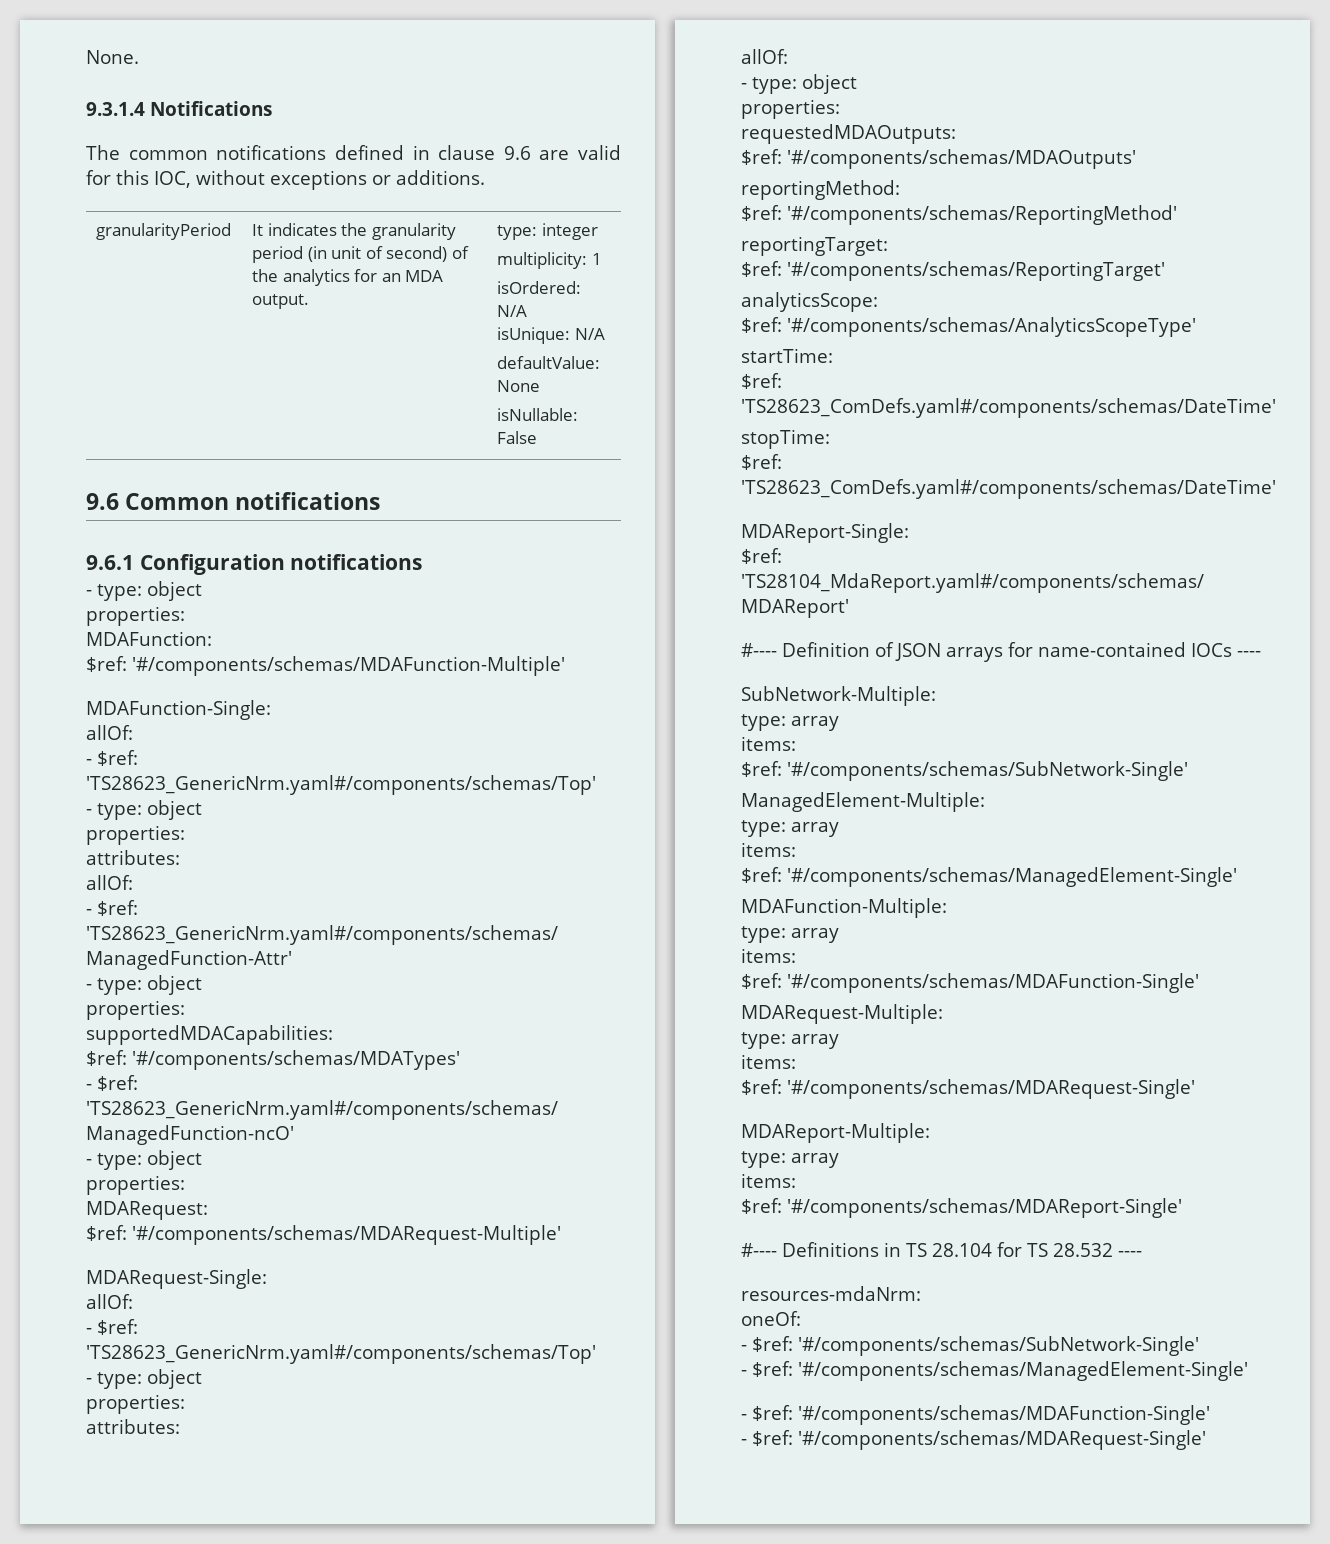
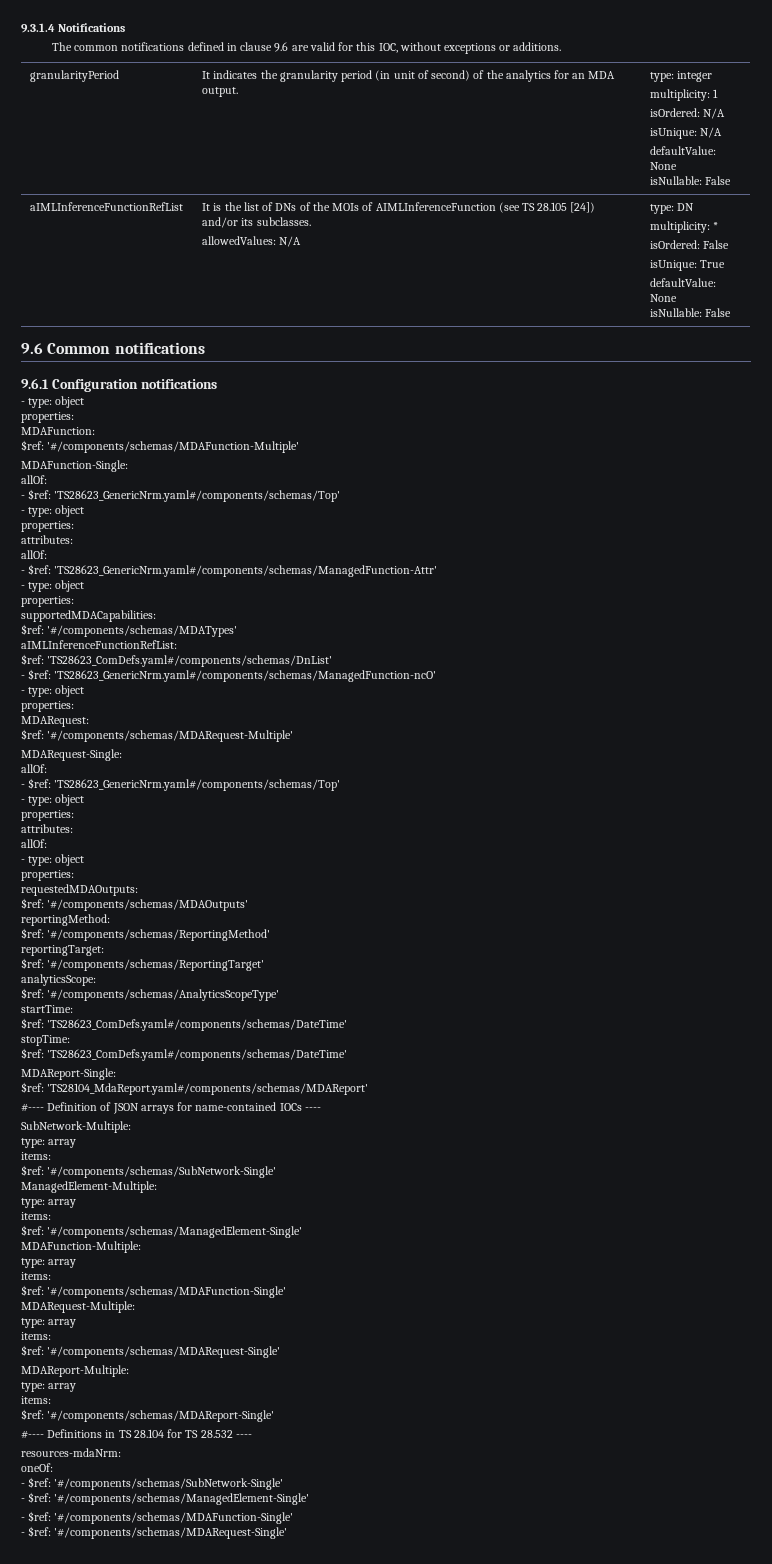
- None.
+ aIMLInferenceFunctionRefList | It is the list of DNs of the MOIs of AIMLInferenceFunction (see TS 28.105 [24]) and/or its subclasses.
+ allowedValues: N/A | type: DN
+ multiplicity: *
+ isOrdered: False
+ isUnique: True
+ defaultValue: None
+ isNullable: False
+ aIMLInferenceFunctionRefList:
+ $ref: 'TS28623_ComDefs.yaml#/components/schemas/DnList'

